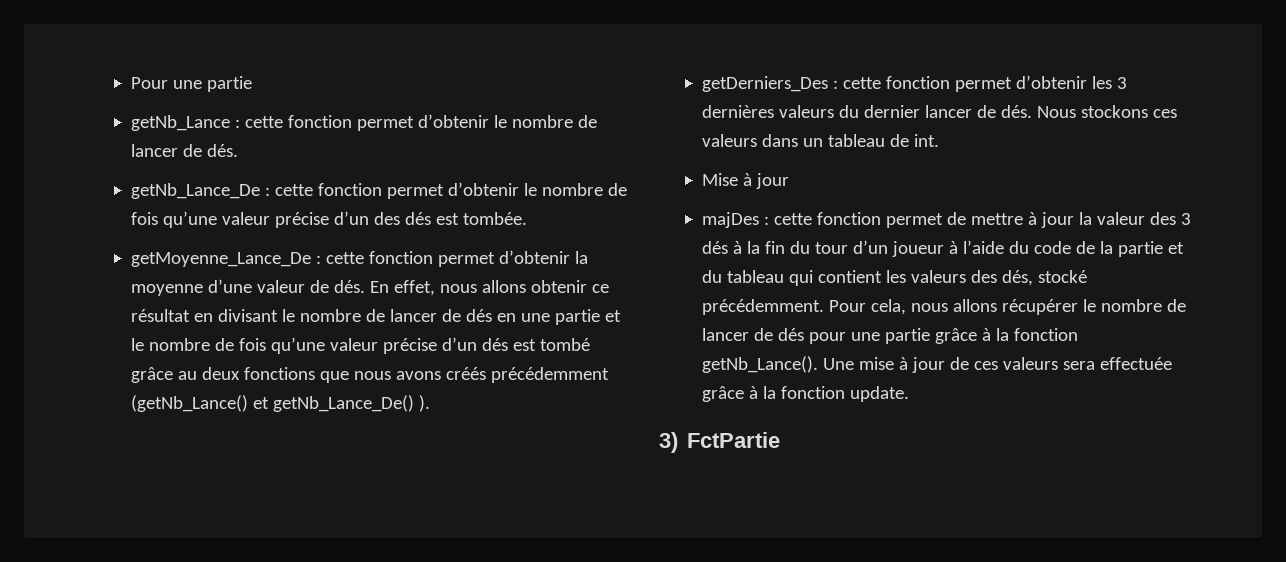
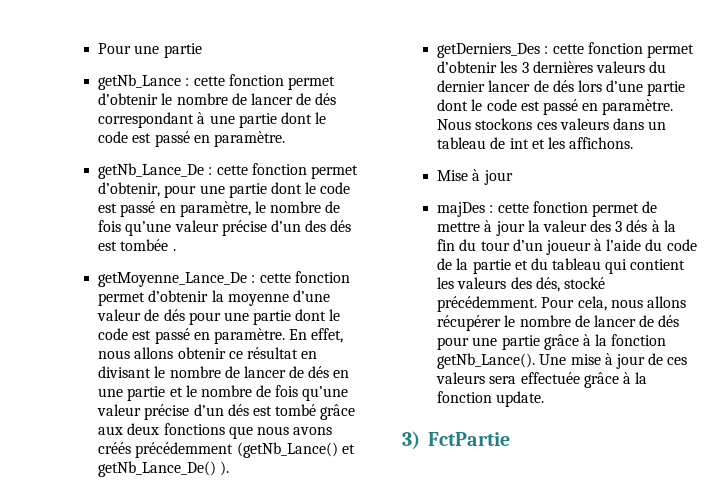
- getNb_Lance : cette fonction permet d’obtenir le nombre de lancer de dés.
+ getNb_Lance : cette fonction permet d’obtenir le nombre de lancer de dés correspondant à une partie dont le code est passé en paramètre.
- getNb_Lance_De : cette fonction permet d’obtenir le nombre de fois qu’une valeur précise d’un des dés est tombée.
+ getNb_Lance_De : cette fonction permet d’obtenir, pour une partie dont le code est passé en paramètre, le nombre de fois qu’une valeur précise d’un des dés est tombée .
- getMoyenne_Lance_De : cette fonction permet d’obtenir la moyenne d’une valeur de dés.
+ getMoyenne_Lance_De : cette fonction permet d’obtenir la moyenne d’une valeur de dés pour une partie dont le code est passé en paramètre.
- En effet, nous allons obtenir ce résultat en divisant le nombre de lancer de dés en une partie et le nombre de fois qu’une valeur précise d’un dés est tombé grâce au deux fonctions que nous avons créés précédemment (getNb_Lance() et getNb_Lance_De() ).
+ En effet, nous allons obtenir ce résultat en divisant le nombre de lancer de dés en une partie et le nombre de fois qu’une valeur précise d’un dés est tombé grâce aux deux fonctions que nous avons créés précédemment (getNb_Lance() et getNb_Lance_De() ).
- getDerniers_Des : cette fonction permet d’obtenir les 3 dernières valeurs du dernier lancer de dés.
+ getDerniers_Des : cette fonction permet d’obtenir les 3 dernières valeurs du dernier lancer de dés lors d’une partie dont le code est passé en paramètre.
- Nous stockons ces valeurs dans un tableau de int.
+ Nous stockons ces valeurs dans un tableau de int et les affichons.

